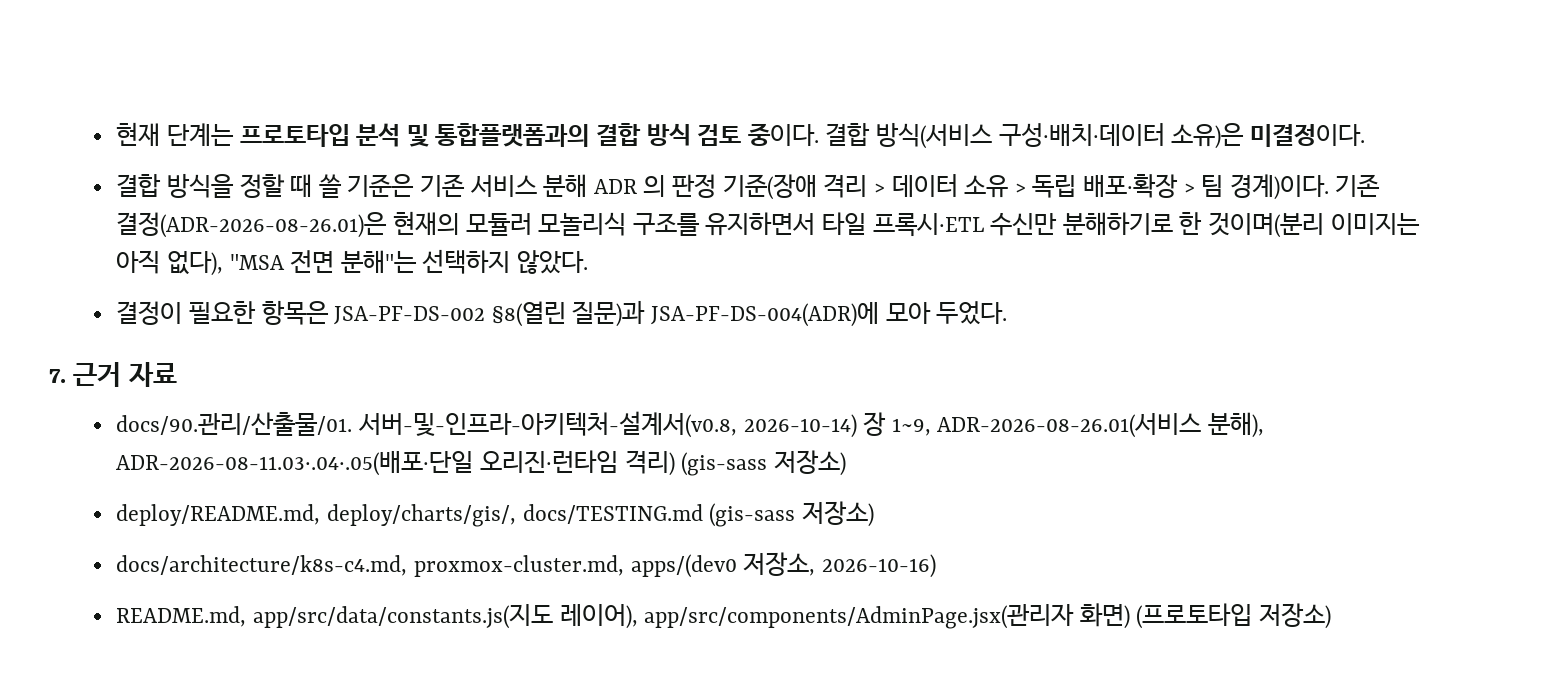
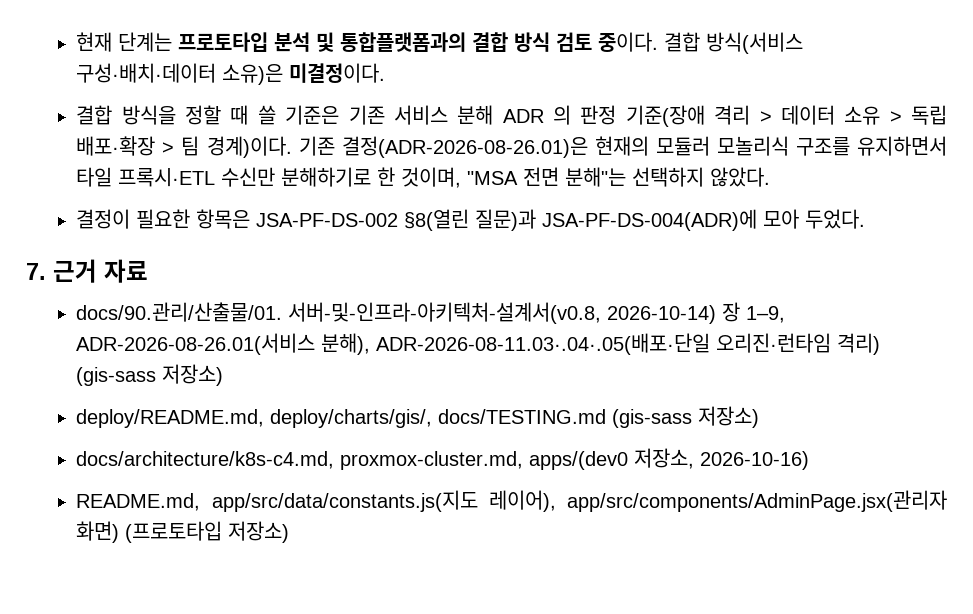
- 기존 결정(ADR-2026-08-26.01)은 현재의 모듈러 모놀리식 구조를 유지하면서 타일 프록시·ETL 수신만 분해하기로 한 것이며(분리 이미지는 아직 없다), "MSA 전면 분해"는 선택하지 않았다.
+ 기존 결정(ADR-2026-08-26.01)은 현재의 모듈러 모놀리식 구조를 유지하면서 타일 프록시·ETL 수신만 분해하기로 한 것이며, "MSA 전면 분해"는 선택하지 않았다.
- docs/90.관리/산출물/01. 서버-및-인프라-아키텍처-설계서(v0.8, 2026-10-14) 장 1~9, ADR-2026-08-26.01(서비스 분해), ADR-2026-08-11.03·.04·.05(배포·단일 오리진·런타임 격리) (gis-sass 저장소)
+ docs/90.관리/산출물/01. 서버-및-인프라-아키텍처-설계서(v0.8, 2026-10-14) 장 1–9, ADR-2026-08-26.01(서비스 분해), ADR-2026-08-11.03·.04·.05(배포·단일 오리진·런타임 격리) (gis-sass 저장소)

